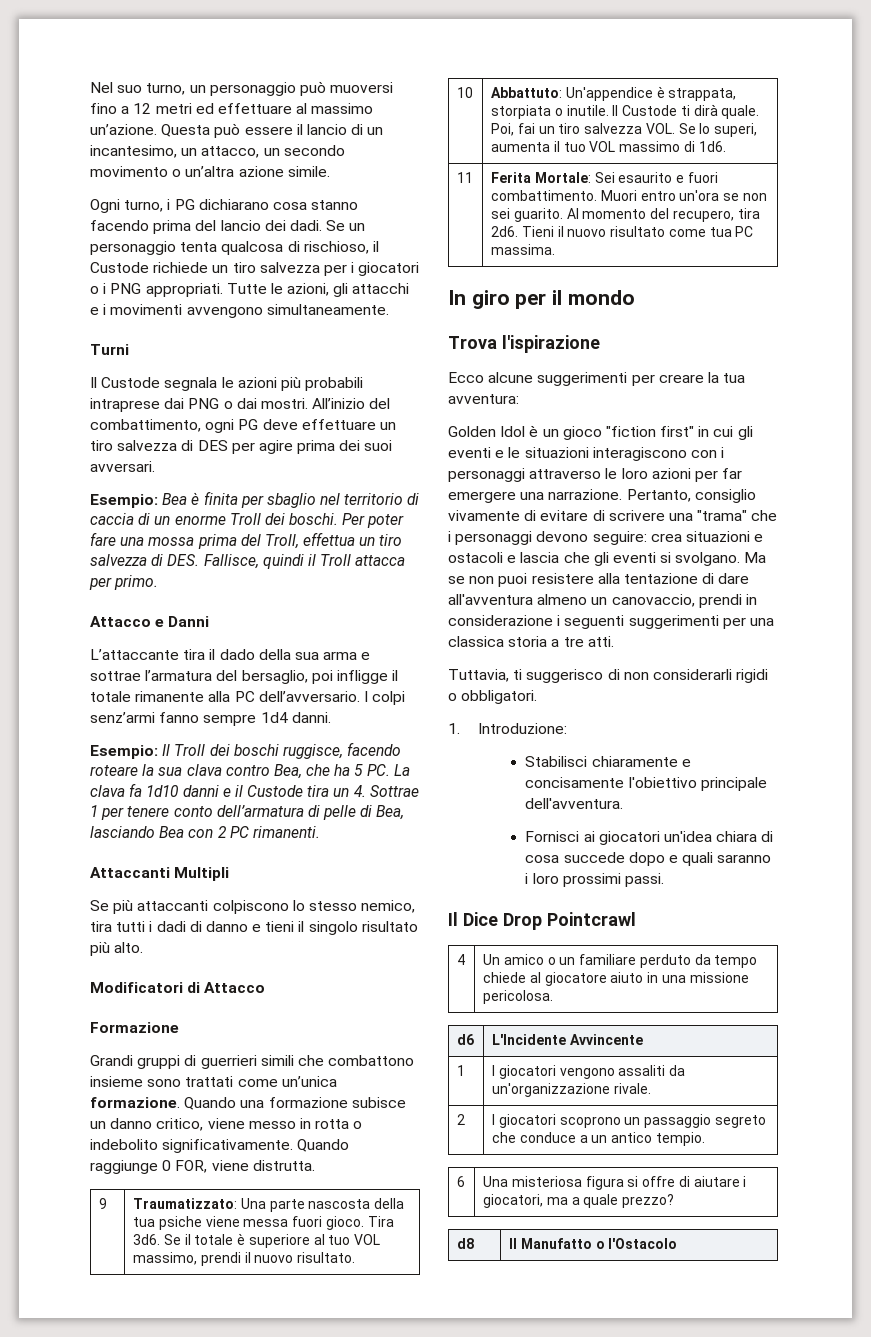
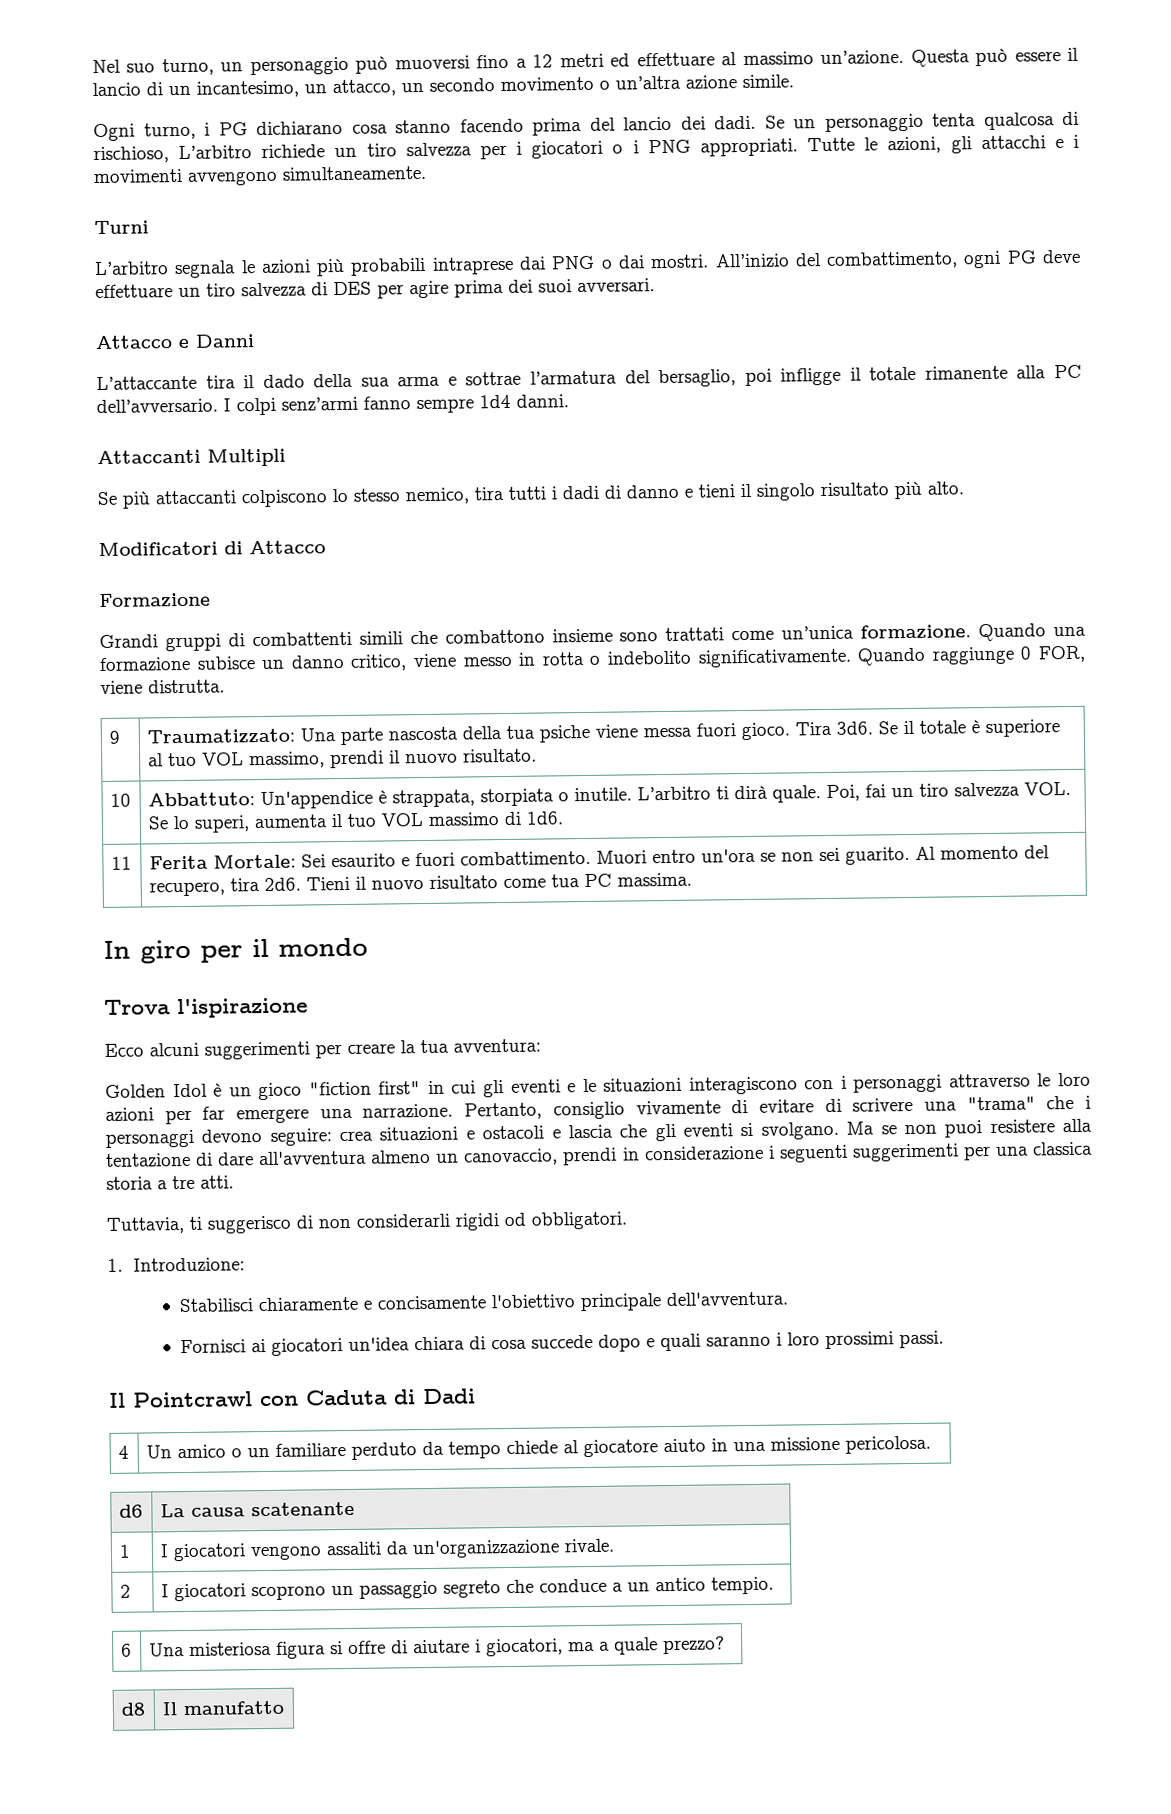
- Se un personaggio tenta qualcosa di rischioso, il Custode richiede un tiro salvezza per i giocatori o i PNG appropriati.
+ Se un personaggio tenta qualcosa di rischioso, L’arbitro richiede un tiro salvezza per i giocatori o i PNG appropriati.
- Il Custode segnala le azioni più probabili intraprese dai PNG o dai mostri.
+ L’arbitro segnala le azioni più probabili intraprese dai PNG o dai mostri.
- Esempio: Bea è finita per sbaglio nel territorio di caccia di un enorme Troll dei boschi. Per poter fare una mossa prima del Troll, effettua un tiro salvezza di DES. Fallisce, quindi il Troll attacca per primo.
- Esempio: Il Troll dei boschi ruggisce, facendo roteare la sua clava contro Bea, che ha 5 PC. La clava fa 1d10 danni e il Custode tira un 4. Sottrae 1 per tenere conto dell’armatura di pelle di Bea, lasciando Bea con 2 PC rimanenti.
- Grandi gruppi di guerrieri simili che combattono insieme sono trattati come un’unica formazione.
+ Grandi gruppi di combattenti simili che combattono insieme sono trattati come un’unica formazione.
- 10 | Abbattuto: Un'appendice è strappata, storpiata o inutile. Il Custode ti dirà quale. Poi, fai un tiro salvezza VOL. Se lo superi, aumenta il tuo VOL massimo di 1d6.
+ 10 | Abbattuto: Un'appendice è strappata, storpiata o inutile. L’arbitro ti dirà quale. Poi, fai un tiro salvezza VOL. Se lo superi, aumenta il tuo VOL massimo di 1d6.
- Ecco alcune suggerimenti per creare la tua avventura:
+ Ecco alcuni suggerimenti per creare la tua avventura:
- Tuttavia, ti suggerisco di non considerarli rigidi o obbligatori.
+ Tuttavia, ti suggerisco di non considerarli rigidi od obbligatori.
- Il Dice Drop Pointcrawl
+ Il Pointcrawl con Caduta di Dadi
- d6 | L'Incidente Avvincente
+ d6 | La causa scatenante
- d8 | Il Manufatto o l'Ostacolo
+ d8 | Il manufatto

